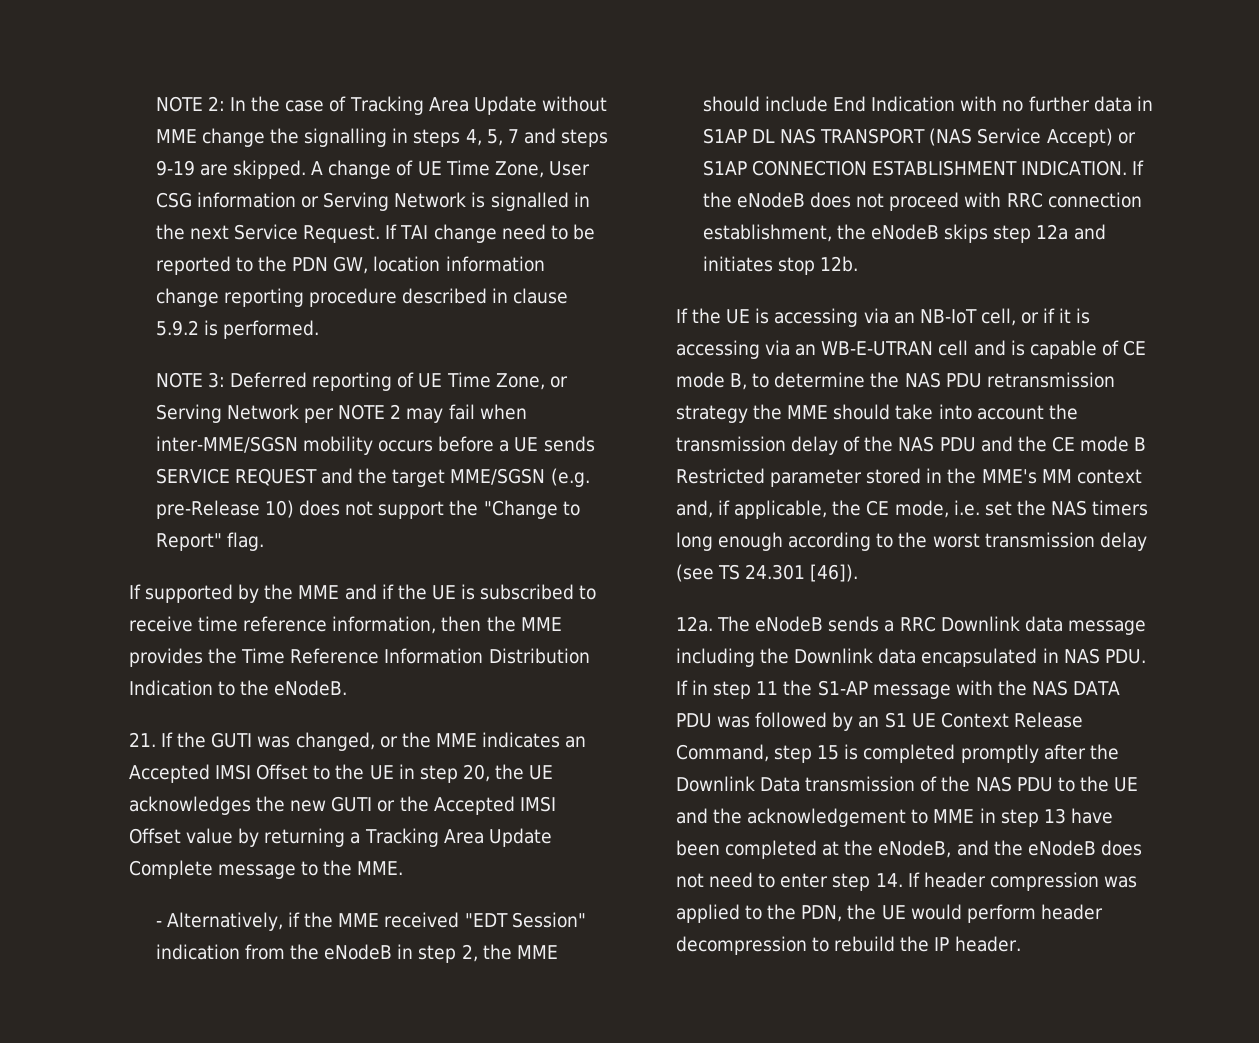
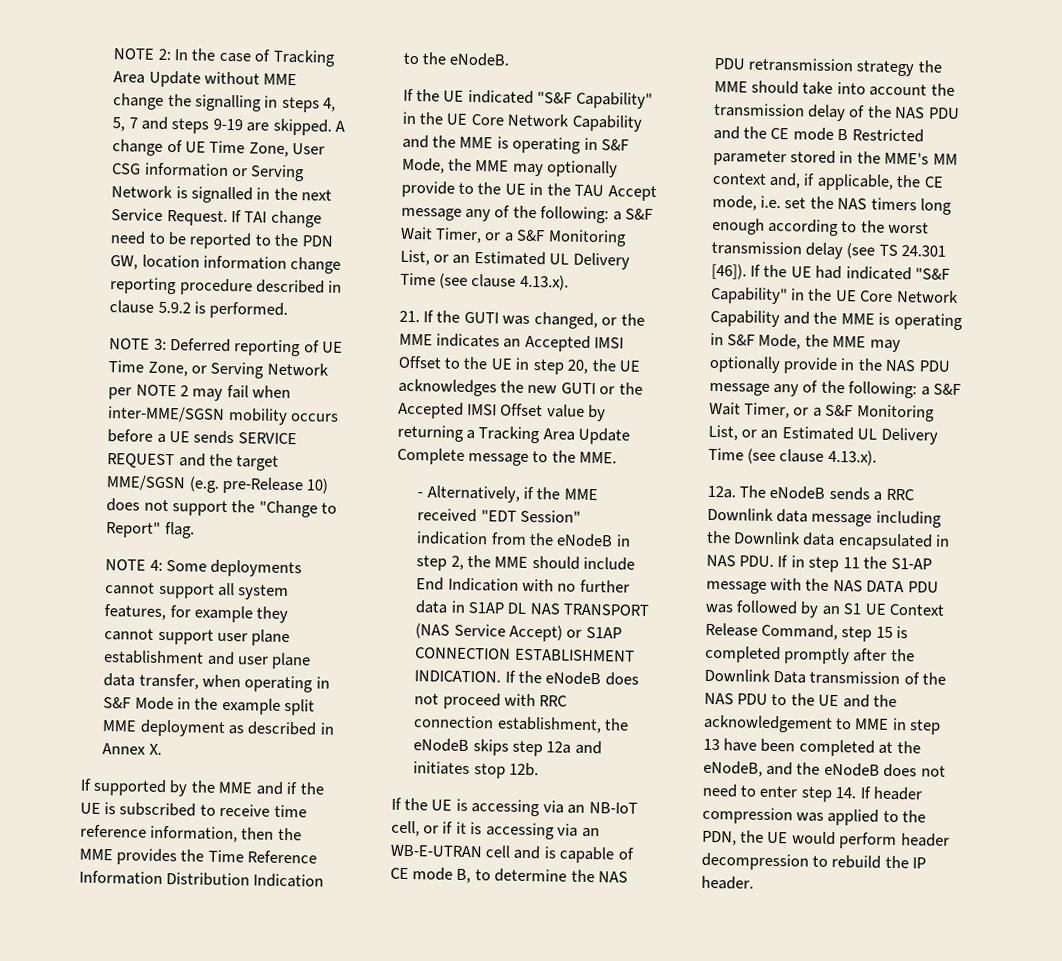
+ NOTE 4: Some deployments cannot support all system features, for example they cannot support user plane establishment and user plane data transfer, when operating in S&F Mode in the example split MME deployment as described in Annex X.
+ If the UE indicated "S&F Capability" in the UE Core Network Capability and the MME is operating in S&F Mode, the MME may optionally provide to the UE in the TAU Accept message any of the following: a S&F Wait Timer, or a S&F Monitoring List, or an Estimated UL Delivery Time (see clause 4.13.x).
+ If the UE had indicated "S&F Capability" in the UE Core Network Capability and the MME is operating in S&F Mode, the MME may optionally provide in the NAS PDU message any of the following: a S&F Wait Timer, or a S&F Monitoring List, or an Estimated UL Delivery Time (see clause 4.13.x).

